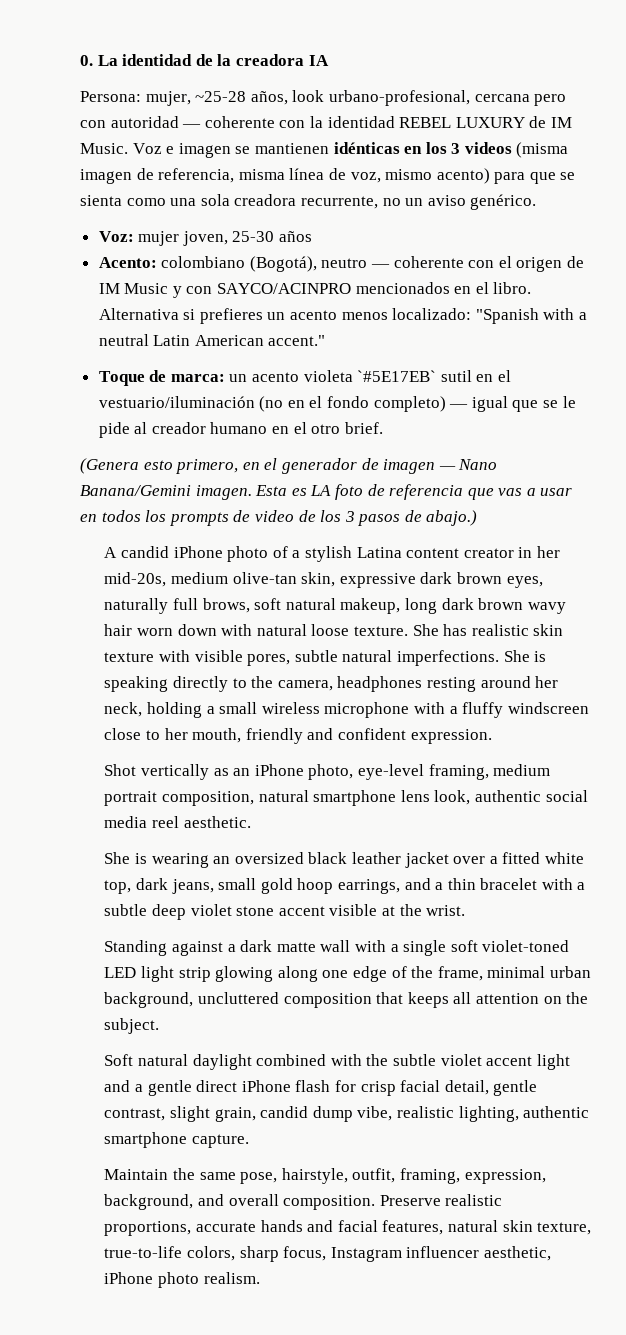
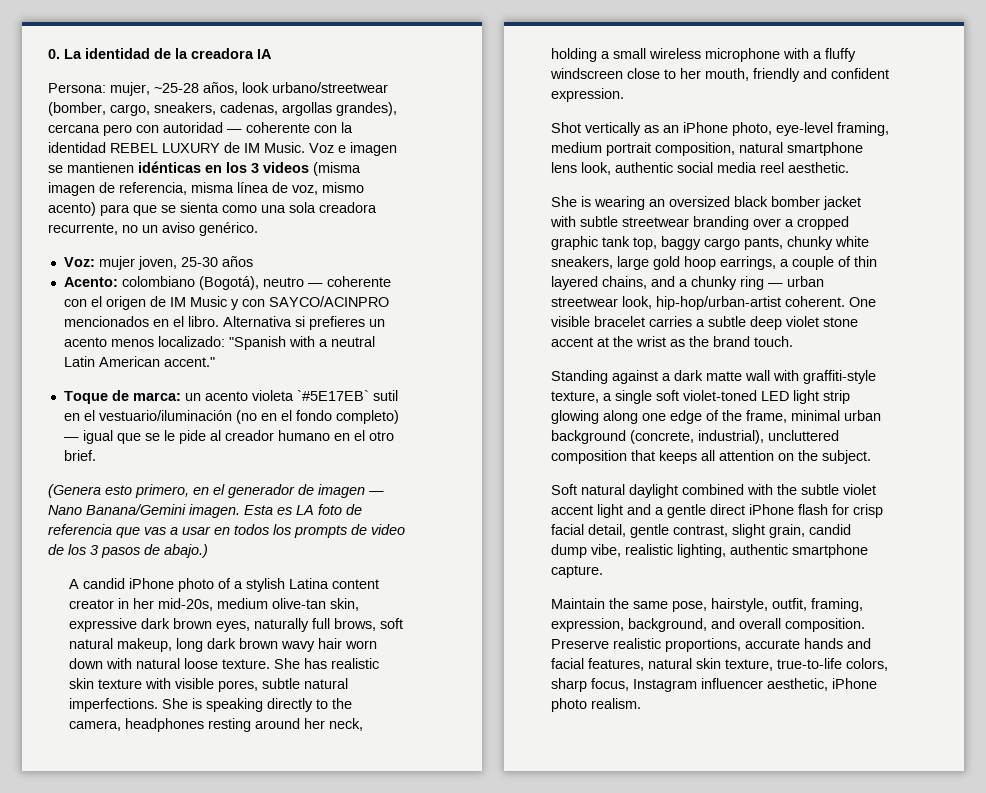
- Persona: mujer, ~25-28 años, look urbano-profesional, cercana pero con autoridad — coherente con la identidad REBEL LUXURY de IM Music.
+ Persona: mujer, ~25-28 años, look urbano/streetwear (bomber, cargo, sneakers, cadenas, argollas grandes), cercana pero con autoridad — coherente con la identidad REBEL LUXURY de IM Music.
- She is wearing an oversized black leather jacket over a fitted white top, dark jeans, small gold hoop earrings, and a thin bracelet with a subtle deep violet stone accent visible at the wrist.
+ She is wearing an oversized black bomber jacket with subtle streetwear branding over a cropped graphic tank top, baggy cargo pants, chunky white sneakers, large gold hoop earrings, a couple of thin layered chains, and a chunky ring — urban streetwear look, hip-hop/urban-artist coherent. One visible bracelet carries a subtle deep violet stone accent at the wrist as the brand touch.
- Standing against a dark matte wall with a single soft violet-toned LED light strip glowing along one edge of the frame, minimal urban background, uncluttered composition that keeps all attention on the subject.
+ Standing against a dark matte wall with graffiti-style texture, a single soft violet-toned LED light strip glowing along one edge of the frame, minimal urban background (concrete, industrial), uncluttered composition that keeps all attention on the subject.

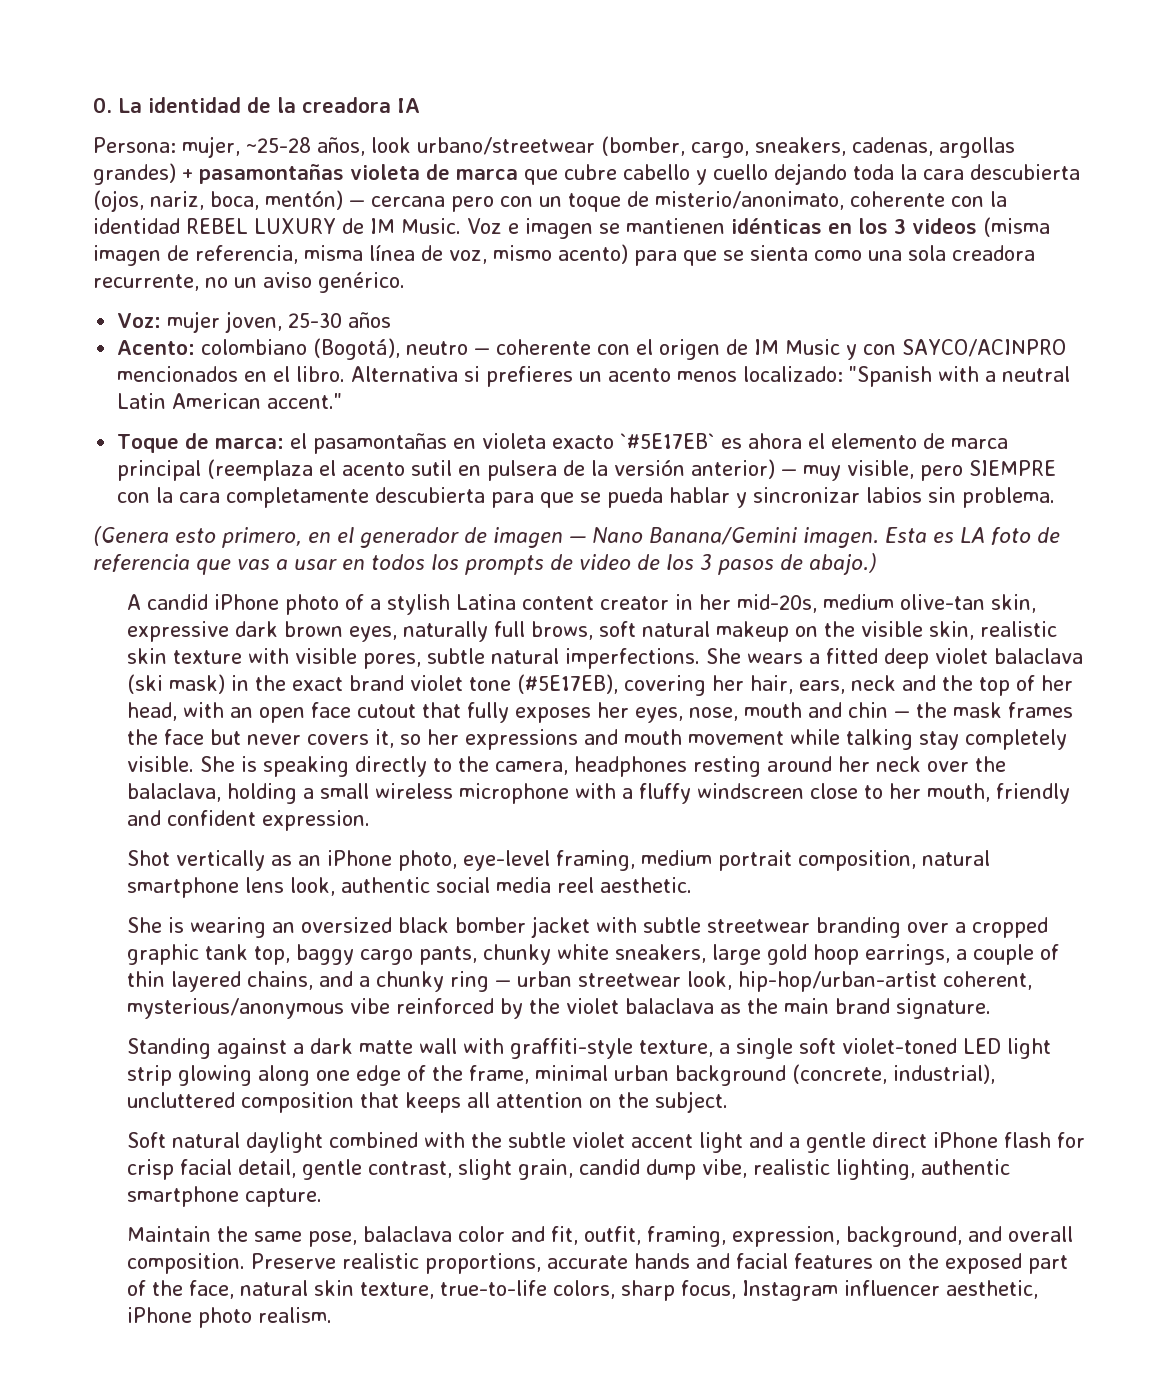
- Persona: mujer, ~25-28 años, look urbano/streetwear (bomber, cargo, sneakers, cadenas, argollas grandes), cercana pero con autoridad — coherente con la identidad REBEL LUXURY de IM Music.
+ Persona: mujer, ~25-28 años, look urbano/streetwear (bomber, cargo, sneakers, cadenas, argollas grandes) + pasamontañas violeta de marca que cubre cabello y cuello dejando toda la cara descubierta (ojos, nariz, boca, mentón) — cercana pero con un toque de misterio/anonimato, coherente con la identidad REBEL LUXURY de IM Music.
- Toque de marca: un acento violeta `#5E17EB` sutil en el vestuario/iluminación (no en el fondo completo) — igual que se le pide al creador humano en el otro brief.
+ Toque de marca: el pasamontañas en violeta exacto `#5E17EB` es ahora el elemento de marca principal (reemplaza el acento sutil en pulsera de la versión anterior) — muy visible, pero SIEMPRE con la cara completamente descubierta para que se pueda hablar y sincronizar labios sin problema.
- A candid iPhone photo of a stylish Latina content creator in her mid-20s, medium olive-tan skin, expressive dark brown eyes, naturally full brows, soft natural makeup, long dark brown wavy hair worn down with natural loose texture. She has realistic skin texture with visible pores, subtle natural imperfections.
+ A candid iPhone photo of a stylish Latina content creator in her mid-20s, medium olive-tan skin, expressive dark brown eyes, naturally full brows, soft natural makeup on the visible skin, realistic skin texture with visible pores, subtle natural imperfections.
- She is speaking directly to the camera, headphones resting around her neck, holding a small wireless microphone with a fluffy windscreen close to her mouth, friendly and confident expression.
+ She wears a fitted deep violet balaclava (ski mask) in the exact brand violet tone (#5E17EB), covering her hair, ears, neck and the top of her head, with an open face cutout that fully exposes her eyes, nose, mouth and chin — the mask frames the face but never covers it, so her expressions and mouth movement while talking stay completely visible. She is speaking directly to the camera, headphones resting around her neck over the balaclava, holding a small wireless microphone with a fluffy windscreen close to her mouth, friendly and confident expression.
- She is wearing an oversized black bomber jacket with subtle streetwear branding over a cropped graphic tank top, baggy cargo pants, chunky white sneakers, large gold hoop earrings, a couple of thin layered chains, and a chunky ring — urban streetwear look, hip-hop/urban-artist coherent. One visible bracelet carries a subtle deep violet stone accent at the wrist as the brand touch.
+ She is wearing an oversized black bomber jacket with subtle streetwear branding over a cropped graphic tank top, baggy cargo pants, chunky white sneakers, large gold hoop earrings, a couple of thin layered chains, and a chunky ring — urban streetwear look, hip-hop/urban-artist coherent, mysterious/anonymous vibe reinforced by the violet balaclava as the main brand signature.
- Maintain the same pose, hairstyle, outfit, framing, expression, background, and overall composition.
+ Maintain the same pose, balaclava color and fit, outfit, framing, expression, background, and overall composition.
- Preserve realistic proportions, accurate hands and facial features, natural skin texture, true-to-life colors, sharp focus, Instagram influencer aesthetic, iPhone photo realism.
+ Preserve realistic proportions, accurate hands and facial features on the exposed part of the face, natural skin texture, true-to-life colors, sharp focus, Instagram influencer aesthetic, iPhone photo realism.

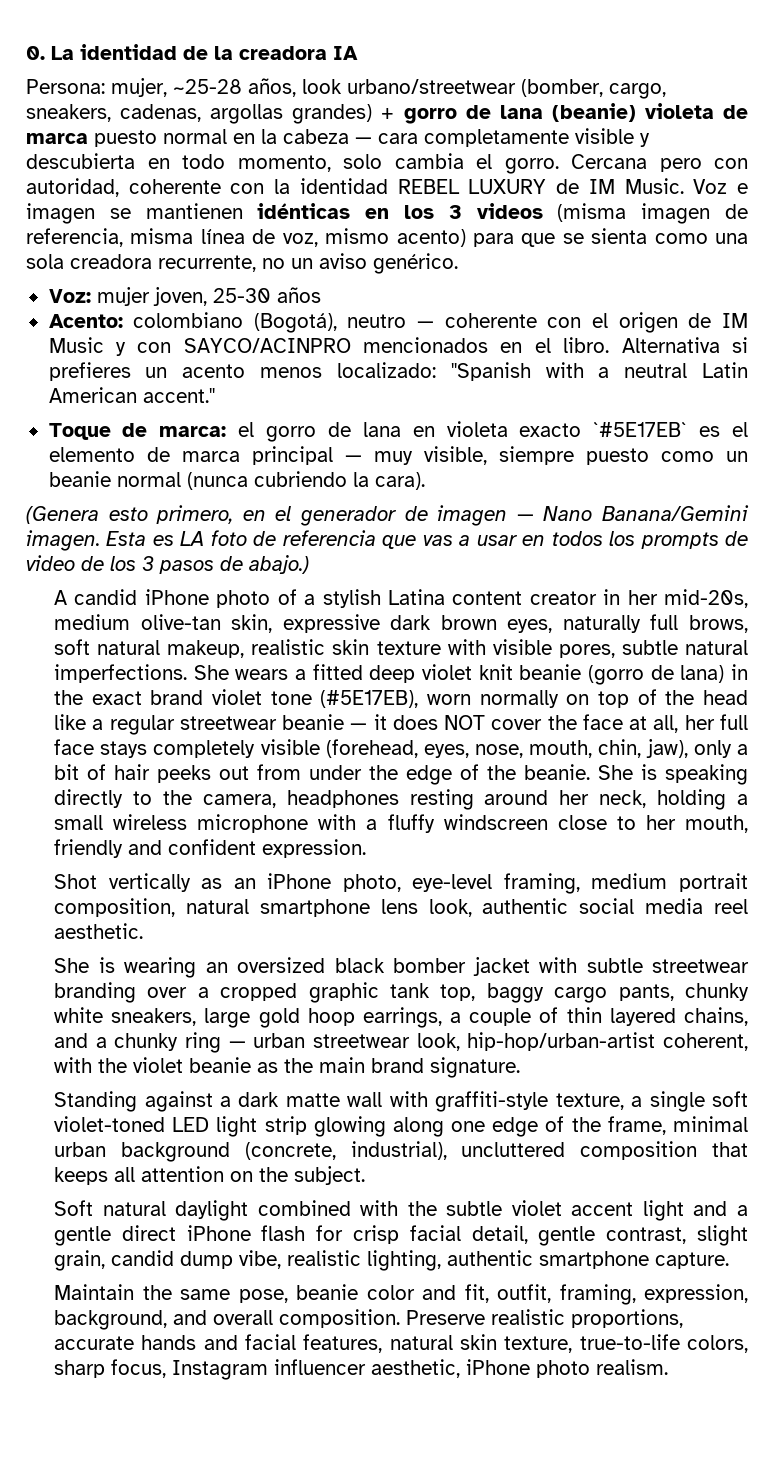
- Persona: mujer, ~25-28 años, look urbano/streetwear (bomber, cargo, sneakers, cadenas, argollas grandes) + pasamontañas violeta de marca que cubre cabello y cuello dejando toda la cara descubierta (ojos, nariz, boca, mentón) — cercana pero con un toque de misterio/anonimato, coherente con la identidad REBEL LUXURY de IM Music.
+ Persona: mujer, ~25-28 años, look urbano/streetwear (bomber, cargo, sneakers, cadenas, argollas grandes) + gorro de lana (beanie) violeta de marca puesto normal en la cabeza — cara completamente visible y descubierta en todo momento, solo cambia el gorro. Cercana pero con autoridad, coherente con la identidad REBEL LUXURY de IM Music.
- Toque de marca: el pasamontañas en violeta exacto `#5E17EB` es ahora el elemento de marca principal (reemplaza el acento sutil en pulsera de la versión anterior) — muy visible, pero SIEMPRE con la cara completamente descubierta para que se pueda hablar y sincronizar labios sin problema.
+ Toque de marca: el gorro de lana en violeta exacto `#5E17EB` es el elemento de marca principal — muy visible, siempre puesto como un beanie normal (nunca cubriendo la cara).
- A candid iPhone photo of a stylish Latina content creator in her mid-20s, medium olive-tan skin, expressive dark brown eyes, naturally full brows, soft natural makeup on the visible skin, realistic skin texture with visible pores, subtle natural imperfections.
+ A candid iPhone photo of a stylish Latina content creator in her mid-20s, medium olive-tan skin, expressive dark brown eyes, naturally full brows, soft natural makeup, realistic skin texture with visible pores, subtle natural imperfections.
- She wears a fitted deep violet balaclava (ski mask) in the exact brand violet tone (#5E17EB), covering her hair, ears, neck and the top of her head, with an open face cutout that fully exposes her eyes, nose, mouth and chin — the mask frames the face but never covers it, so her expressions and mouth movement while talking stay completely visible.
+ She wears a fitted deep violet knit beanie (gorro de lana) in the exact brand violet tone (#5E17EB), worn normally on top of the head like a regular streetwear beanie — it does NOT cover the face at all, her full face stays completely visible (forehead, eyes, nose, mouth, chin, jaw), only a bit of hair peeks out from under the edge of the beanie.
- She is speaking directly to the camera, headphones resting around her neck over the balaclava, holding a small wireless microphone with a fluffy windscreen close to her mouth, friendly and confident expression.
+ She is speaking directly to the camera, headphones resting around her neck, holding a small wireless microphone with a fluffy windscreen close to her mouth, friendly and confident expression.
- She is wearing an oversized black bomber jacket with subtle streetwear branding over a cropped graphic tank top, baggy cargo pants, chunky white sneakers, large gold hoop earrings, a couple of thin layered chains, and a chunky ring — urban streetwear look, hip-hop/urban-artist coherent, mysterious/anonymous vibe reinforced by the violet balaclava as the main brand signature.
+ She is wearing an oversized black bomber jacket with subtle streetwear branding over a cropped graphic tank top, baggy cargo pants, chunky white sneakers, large gold hoop earrings, a couple of thin layered chains, and a chunky ring — urban streetwear look, hip-hop/urban-artist coherent, with the violet beanie as the main brand signature.
- Maintain the same pose, balaclava color and fit, outfit, framing, expression, background, and overall composition.
+ Maintain the same pose, beanie color and fit, outfit, framing, expression, background, and overall composition.
- Preserve realistic proportions, accurate hands and facial features on the exposed part of the face, natural skin texture, true-to-life colors, sharp focus, Instagram influencer aesthetic, iPhone photo realism.
+ Preserve realistic proportions, accurate hands and facial features, natural skin texture, true-to-life colors, sharp focus, Instagram influencer aesthetic, iPhone photo realism.

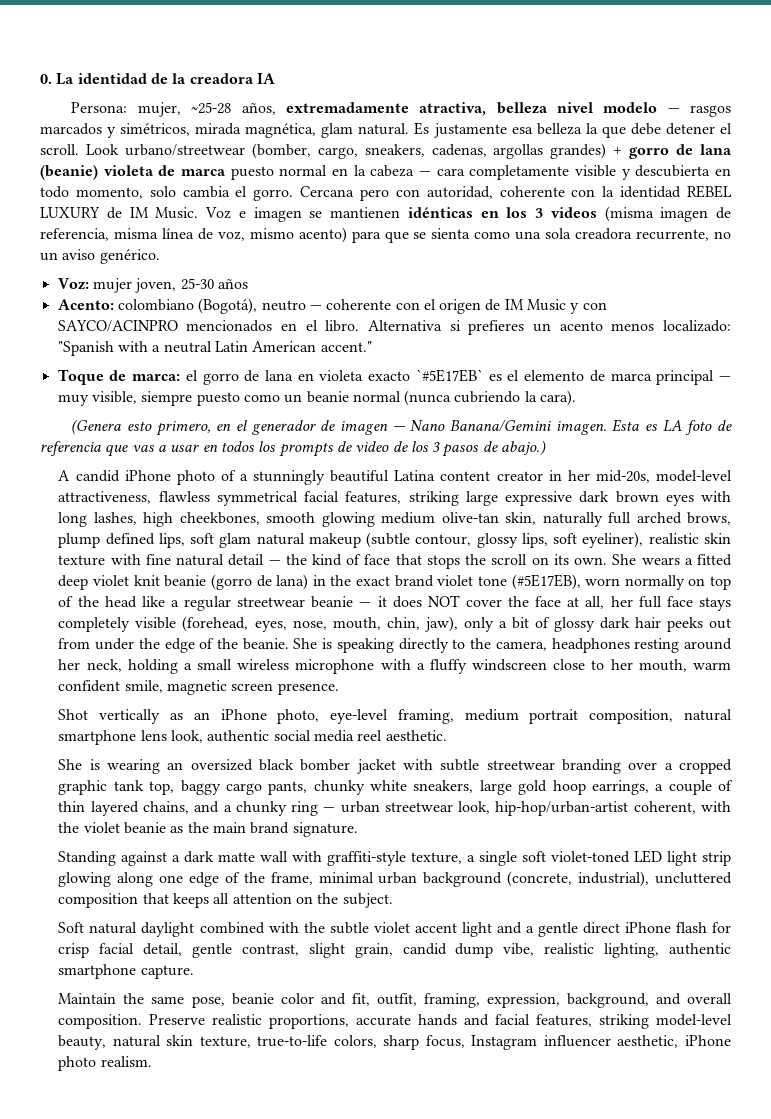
- Persona: mujer, ~25-28 años, look urbano/streetwear (bomber, cargo, sneakers, cadenas, argollas grandes) + gorro de lana (beanie) violeta de marca puesto normal en la cabeza — cara completamente visible y descubierta en todo momento, solo cambia el gorro.
+ Persona: mujer, ~25-28 años, extremadamente atractiva, belleza nivel modelo — rasgos marcados y simétricos, mirada magnética, glam natural. Es justamente esa belleza la que debe detener el scroll. Look urbano/streetwear (bomber, cargo, sneakers, cadenas, argollas grandes) + gorro de lana (beanie) violeta de marca puesto normal en la cabeza — cara completamente visible y descubierta en todo momento, solo cambia el gorro.
- A candid iPhone photo of a stylish Latina content creator in her mid-20s, medium olive-tan skin, expressive dark brown eyes, naturally full brows, soft natural makeup, realistic skin texture with visible pores, subtle natural imperfections.
+ A candid iPhone photo of a stunningly beautiful Latina content creator in her mid-20s, model-level attractiveness, flawless symmetrical facial features, striking large expressive dark brown eyes with long lashes, high cheekbones, smooth glowing medium olive-tan skin, naturally full arched brows, plump defined lips, soft glam natural makeup (subtle contour, glossy lips, soft eyeliner), realistic skin texture with fine natural detail — the kind of face that stops the scroll on its own.
- She wears a fitted deep violet knit beanie (gorro de lana) in the exact brand violet tone (#5E17EB), worn normally on top of the head like a regular streetwear beanie — it does NOT cover the face at all, her full face stays completely visible (forehead, eyes, nose, mouth, chin, jaw), only a bit of hair peeks out from under the edge of the beanie.
+ She wears a fitted deep violet knit beanie (gorro de lana) in the exact brand violet tone (#5E17EB), worn normally on top of the head like a regular streetwear beanie — it does NOT cover the face at all, her full face stays completely visible (forehead, eyes, nose, mouth, chin, jaw), only a bit of glossy dark hair peeks out from under the edge of the beanie.
- She is speaking directly to the camera, headphones resting around her neck, holding a small wireless microphone with a fluffy windscreen close to her mouth, friendly and confident expression.
+ She is speaking directly to the camera, headphones resting around her neck, holding a small wireless microphone with a fluffy windscreen close to her mouth, warm confident smile, magnetic screen presence.
- Preserve realistic proportions, accurate hands and facial features, natural skin texture, true-to-life colors, sharp focus, Instagram influencer aesthetic, iPhone photo realism.
+ Preserve realistic proportions, accurate hands and facial features, striking model-level beauty, natural skin texture, true-to-life colors, sharp focus, Instagram influencer aesthetic, iPhone photo realism.

